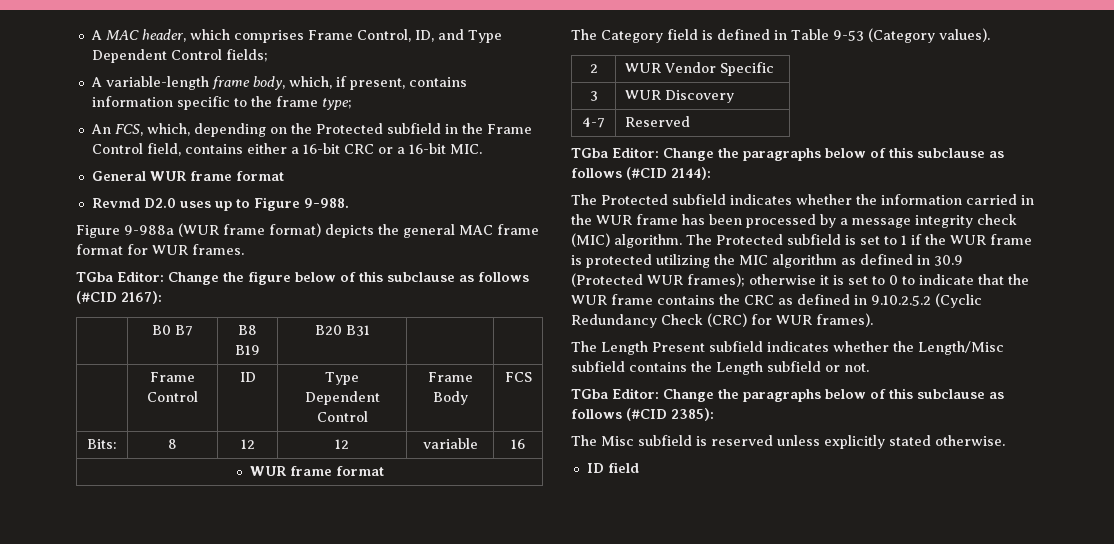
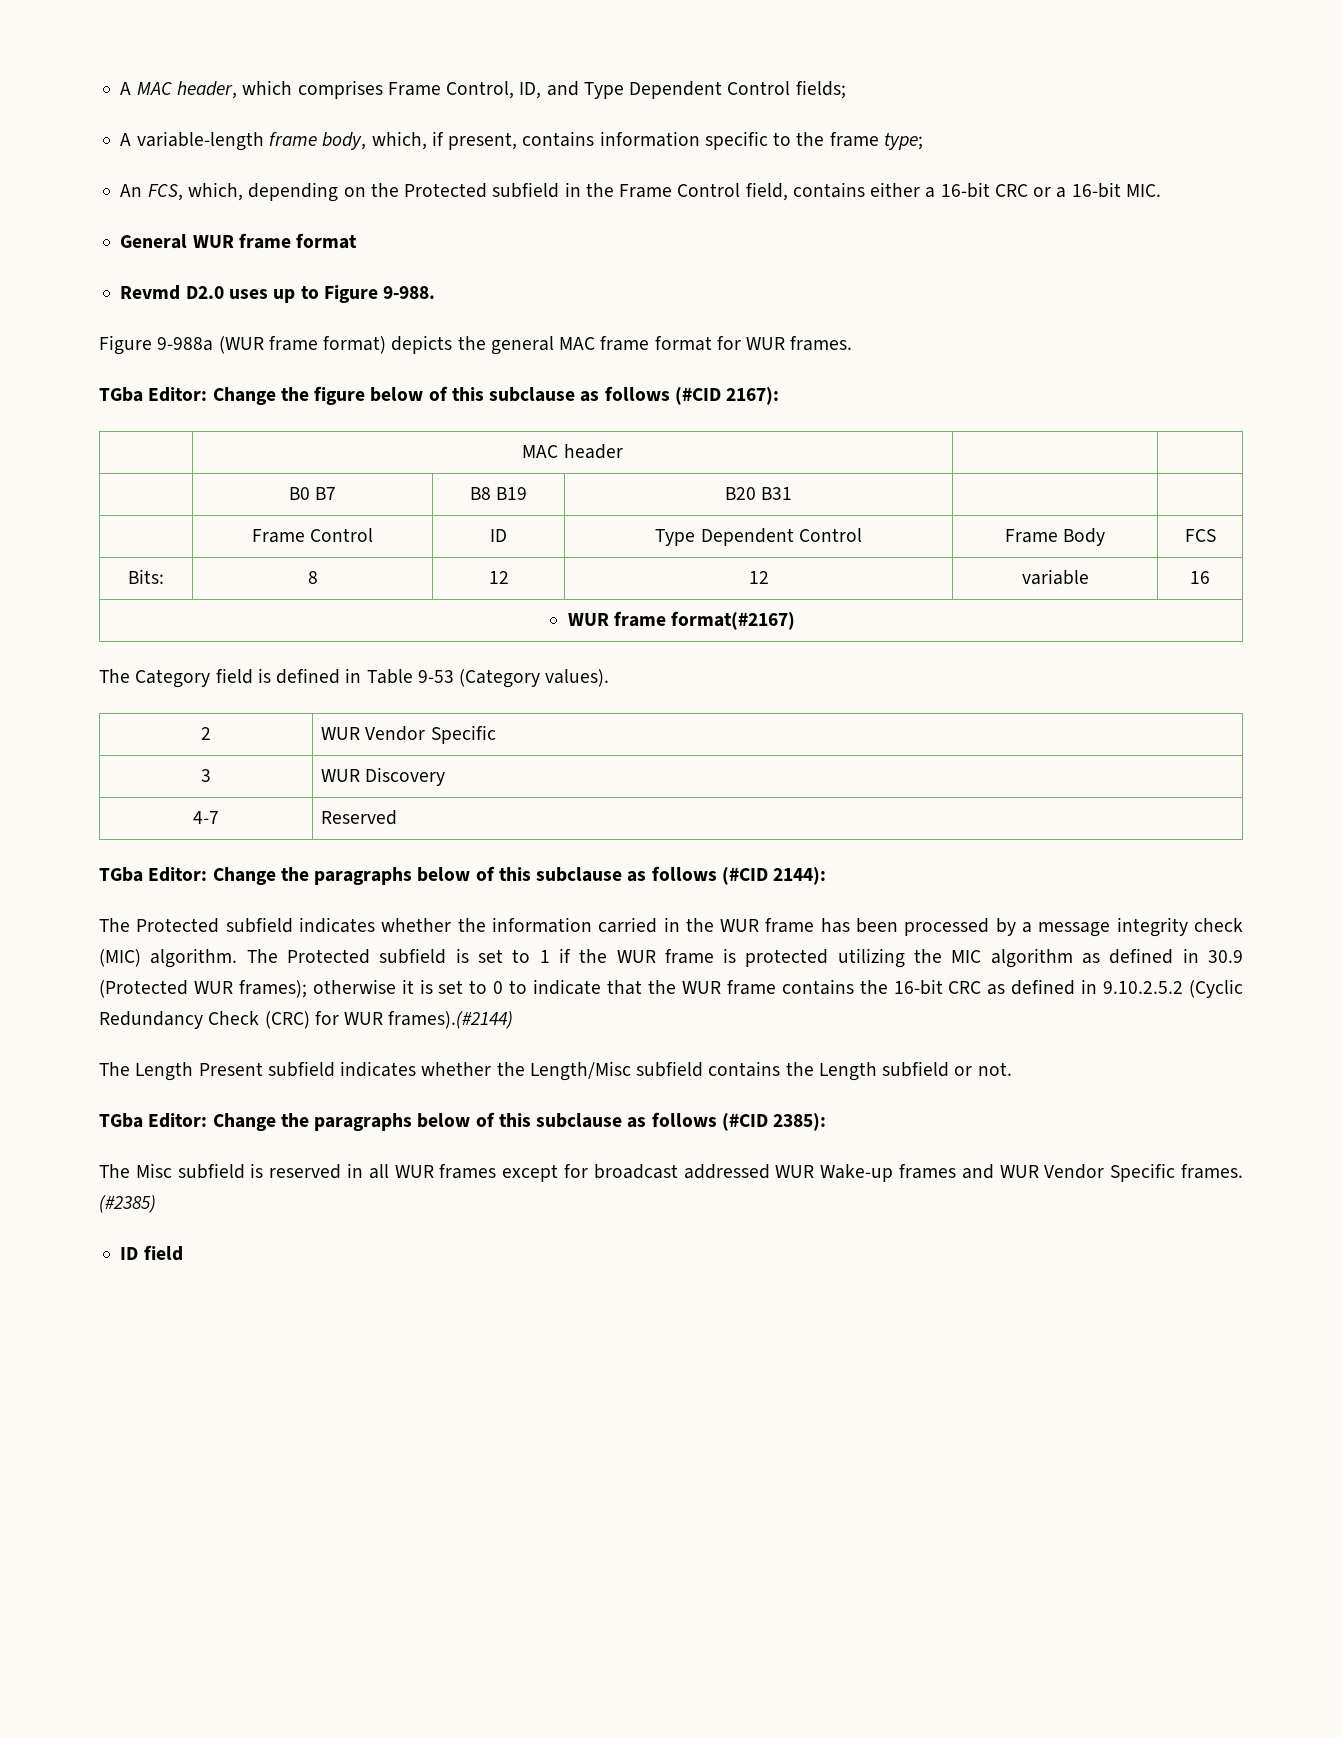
+ | MAC header | |
  Bits: | 8 | 12 | 12 | variable | 16
- WUR frame format
+ WUR frame format(#2167)
- The Protected subfield is set to 1 if the WUR frame is protected utilizing the MIC algorithm as defined in 30.9 (Protected WUR frames); otherwise it is set to 0 to indicate that the WUR frame contains the CRC as defined in 9.10.2.5.2 (Cyclic Redundancy Check (CRC) for WUR frames).
+ The Protected subfield is set to 1 if the WUR frame is protected utilizing the MIC algorithm as defined in 30.9 (Protected WUR frames); otherwise it is set to 0 to indicate that the WUR frame contains the 16-bit CRC as defined in 9.10.2.5.2 (Cyclic Redundancy Check (CRC) for WUR frames).(#2144)
- The Misc subfield is reserved unless explicitly stated otherwise.
+ The Misc subfield is reserved in all WUR frames except for broadcast addressed WUR Wake-up frames and WUR Vendor Specific frames. (#2385)

